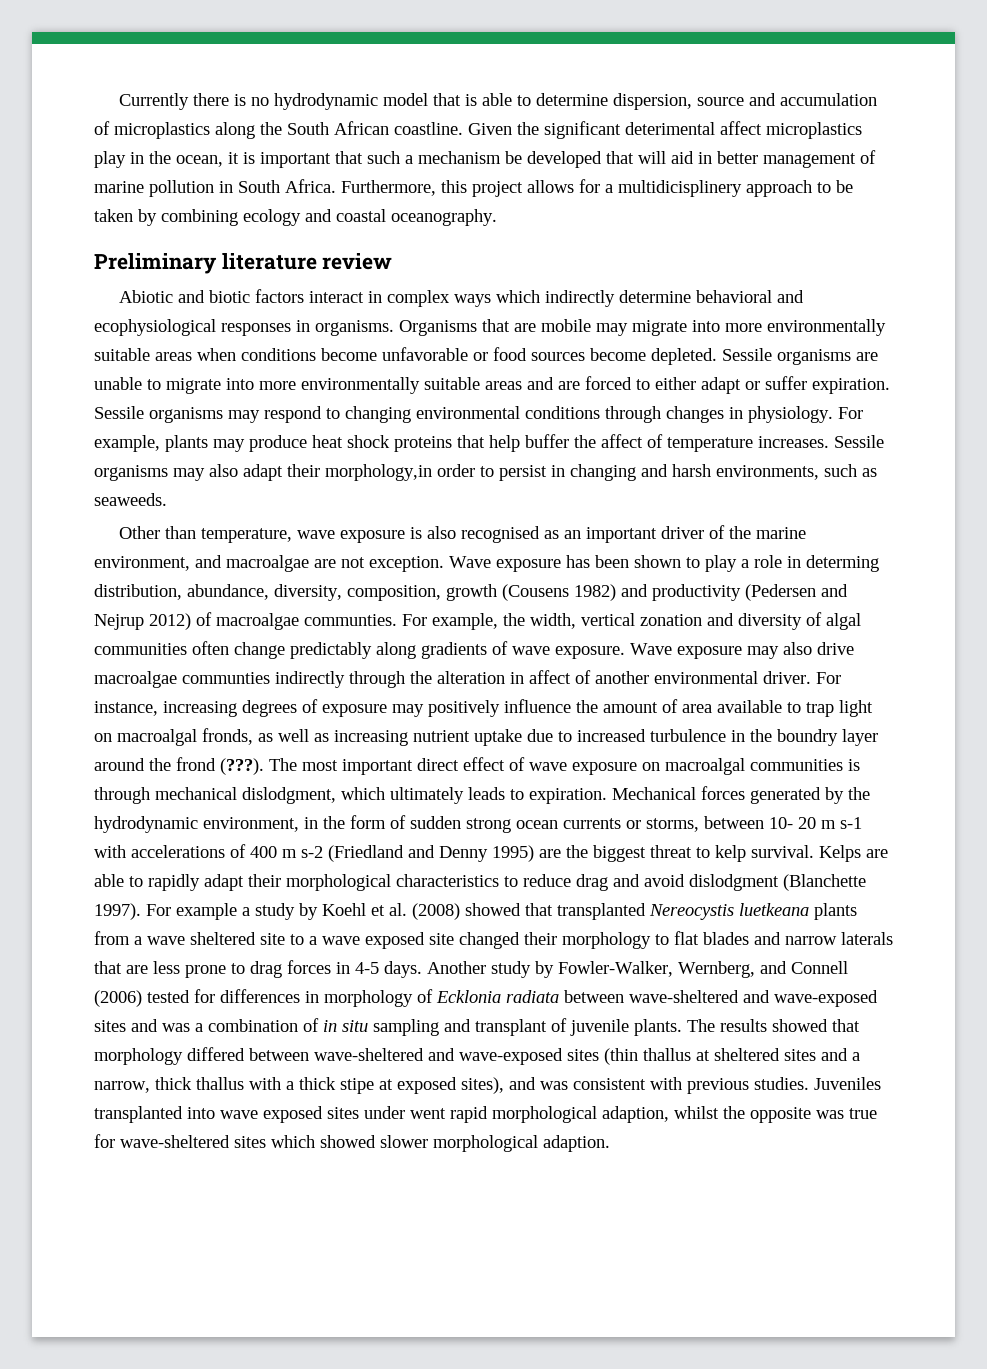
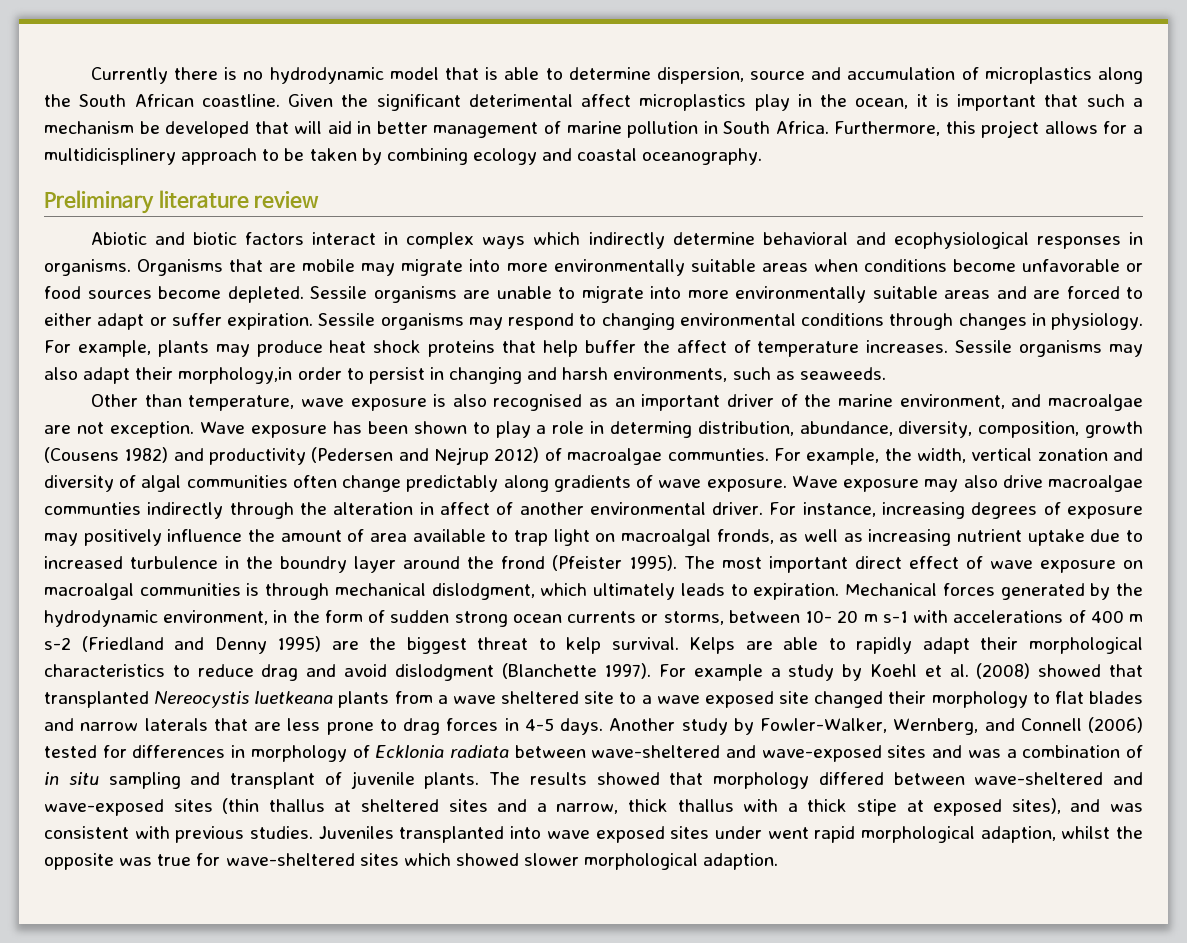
- For instance, increasing degrees of exposure may positively influence the amount of area available to trap light on macroalgal fronds, as well as increasing nutrient uptake due to increased turbulence in the boundry layer around the frond (???).
+ For instance, increasing degrees of exposure may positively influence the amount of area available to trap light on macroalgal fronds, as well as increasing nutrient uptake due to increased turbulence in the boundry layer around the frond (Pfeister 1995).

